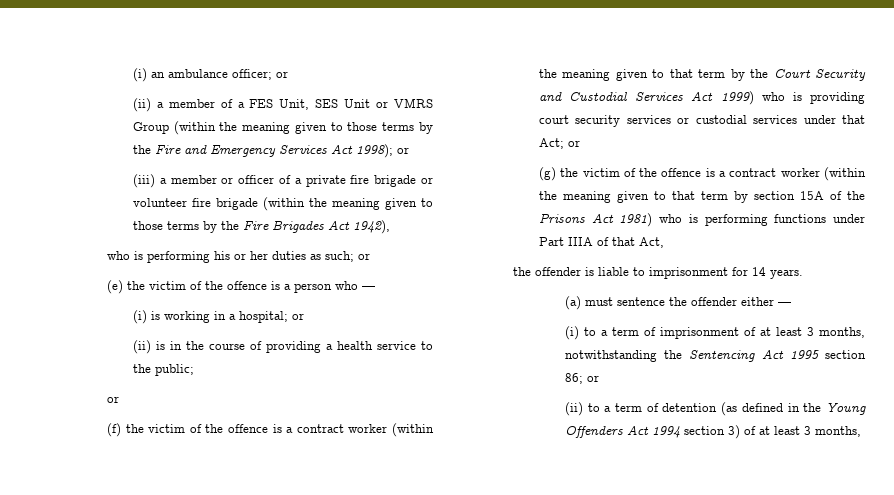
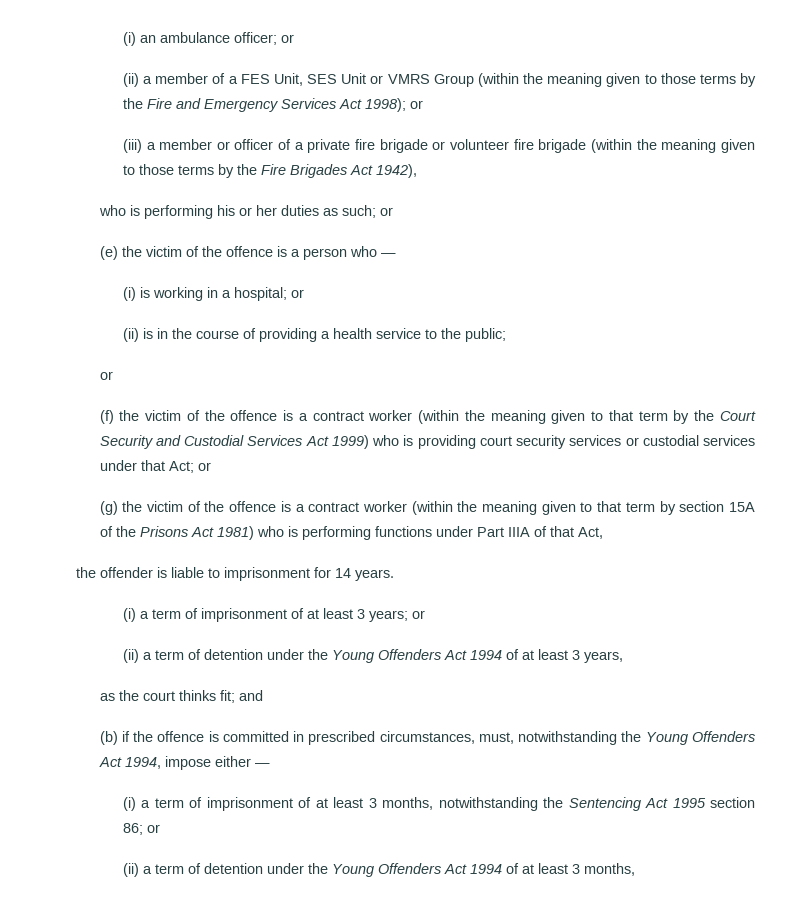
- (a) must sentence the offender either —
+ (i) a term of imprisonment of at least 3 years; or
+ (ii) a term of detention under the Young Offenders Act 1994 of at least 3 years,
+ as the court thinks fit; and
+ (b) if the offence is committed in prescribed circumstances, must, notwithstanding the Young Offenders Act 1994, impose either —
- (i) to a term of imprisonment of at least 3 months, notwithstanding the Sentencing Act 1995 section 86; or
+ (i) a term of imprisonment of at least 3 months, notwithstanding the Sentencing Act 1995 section 86; or
- (ii) to a term of detention (as defined in the Young Offenders Act 1994 section 3) of at least 3 months,
+ (ii) a term of detention under the Young Offenders Act 1994 of at least 3 months,

